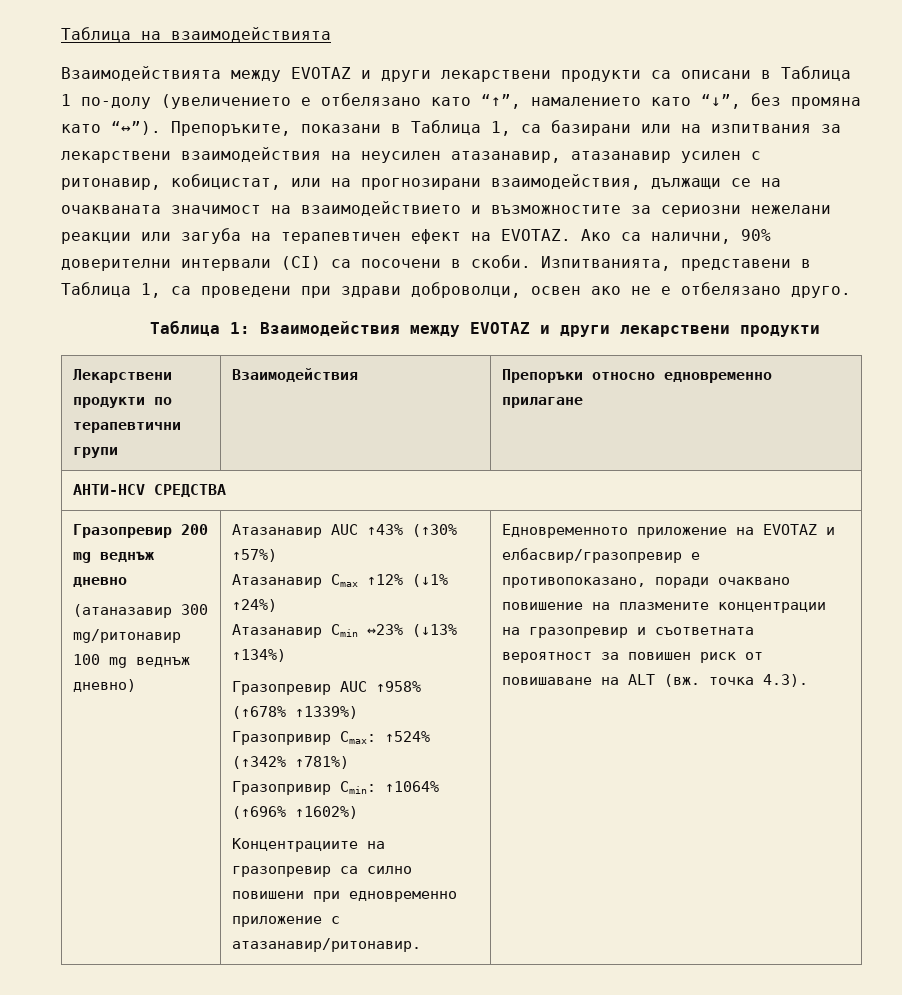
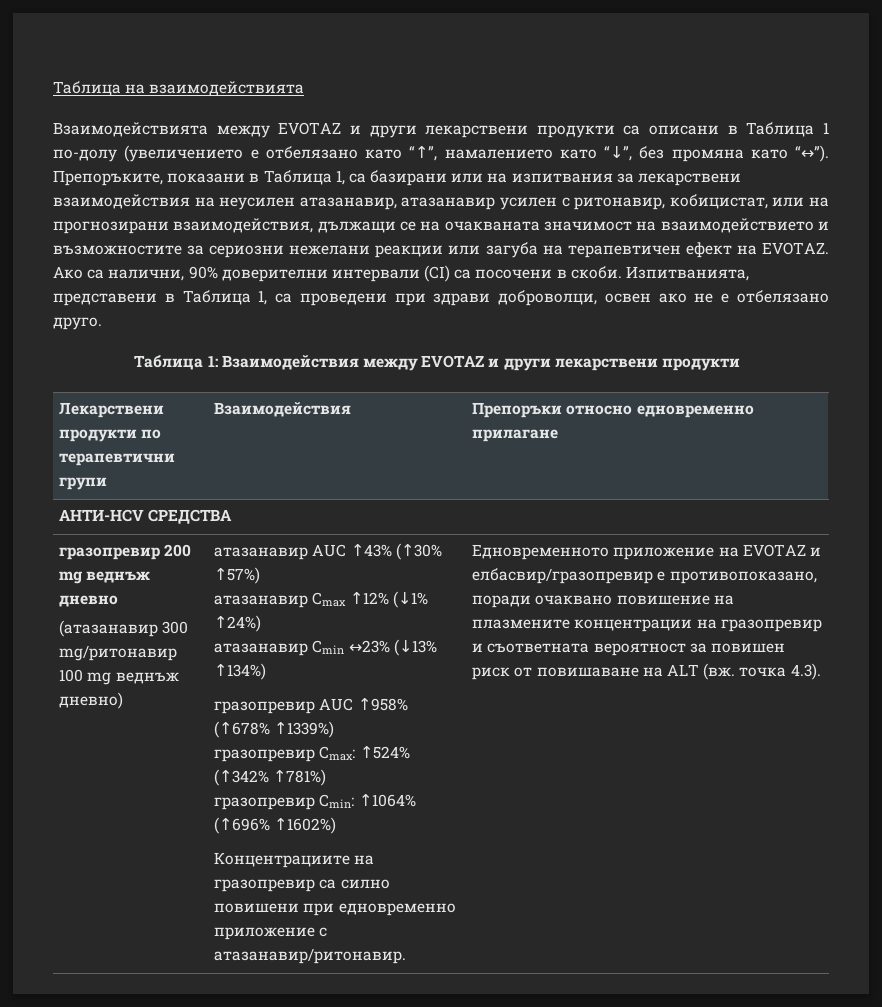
- Гразопревир 200 mg веднъж дневно
+ гразопревир 200 mg веднъж дневно
- (атаназавир 300 mg/ритонавир 100 mg веднъж дневно)
+ (атазанавир 300 mg/ритонавир 100 mg веднъж дневно)
- Атазанавир AUC ↑43% (↑30% ↑57%)
+ атазанавир AUC ↑43% (↑30% ↑57%)
- Атазанавир Cmax ↑12% (↓1% ↑24%)
+ атазанавир Cmax ↑12% (↓1% ↑24%)
- Атазанавир Cmin ↔23% (↓13% ↑134%)
+ атазанавир Cmin ↔23% (↓13% ↑134%)
- Гразопревир AUC ↑958% (↑678% ↑1339%)
+ гразопревир AUC ↑958% (↑678% ↑1339%)
- Гразопривир Cmax: ↑524% (↑342% ↑781%)
+ гразопревир Cmax: ↑524% (↑342% ↑781%)
- Гразопривир Cmin: ↑1064% (↑696% ↑1602%)
+ гразопревир Cmin: ↑1064% (↑696% ↑1602%)

